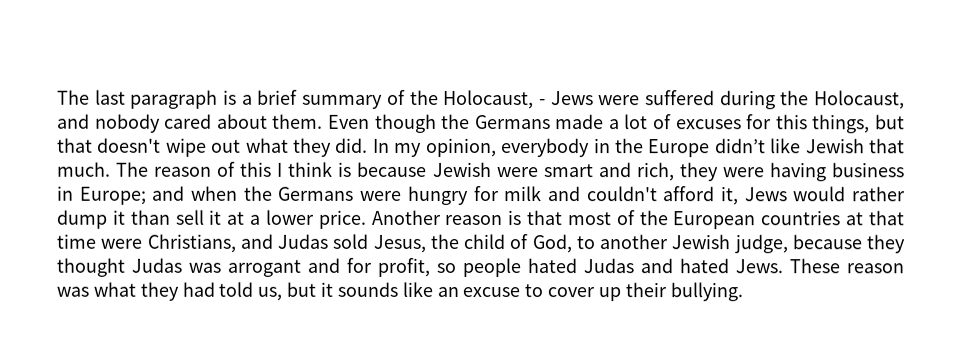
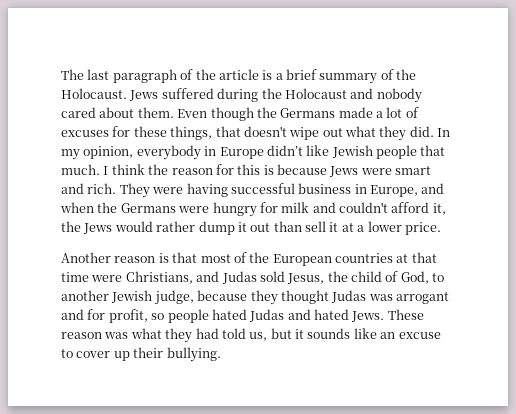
- The last paragraph is a brief summary of the Holocaust, - Jews were suffered during the Holocaust, and nobody cared about them.
+ The last paragraph of the article is a brief summary of the Holocaust. Jews suffered during the Holocaust and nobody cared about them.
- Even though the Germans made a lot of excuses for this things, but that doesn't wipe out what they did.
+ Even though the Germans made a lot of excuses for these things, that doesn't wipe out what they did.
- In my opinion, everybody in the Europe didn’t like Jewish that much.
+ In my opinion, everybody in Europe didn’t like Jewish people that much.
- The reason of this I think is because Jewish were smart and rich, they were having business in Europe; and when the Germans were hungry for milk and couldn't afford it, Jews would rather dump it than sell it at a lower price. Another reason is that most of the European countries at that time were Christians, and Judas sold Jesus, the child of God, to another Jewish judge, because they thought Judas was arrogant and for profit, so people hated Judas and hated Jews.
+ I think the reason for this is because Jews were smart and rich. They were having successful business in Europe, and when the Germans were hungry for milk and couldn't afford it, the Jews would rather dump it out than sell it at a lower price.
+ Another reason is that most of the European countries at that time were Christians, and Judas sold Jesus, the child of God, to another Jewish judge, because they thought Judas was arrogant and for profit, so people hated Judas and hated Jews.

